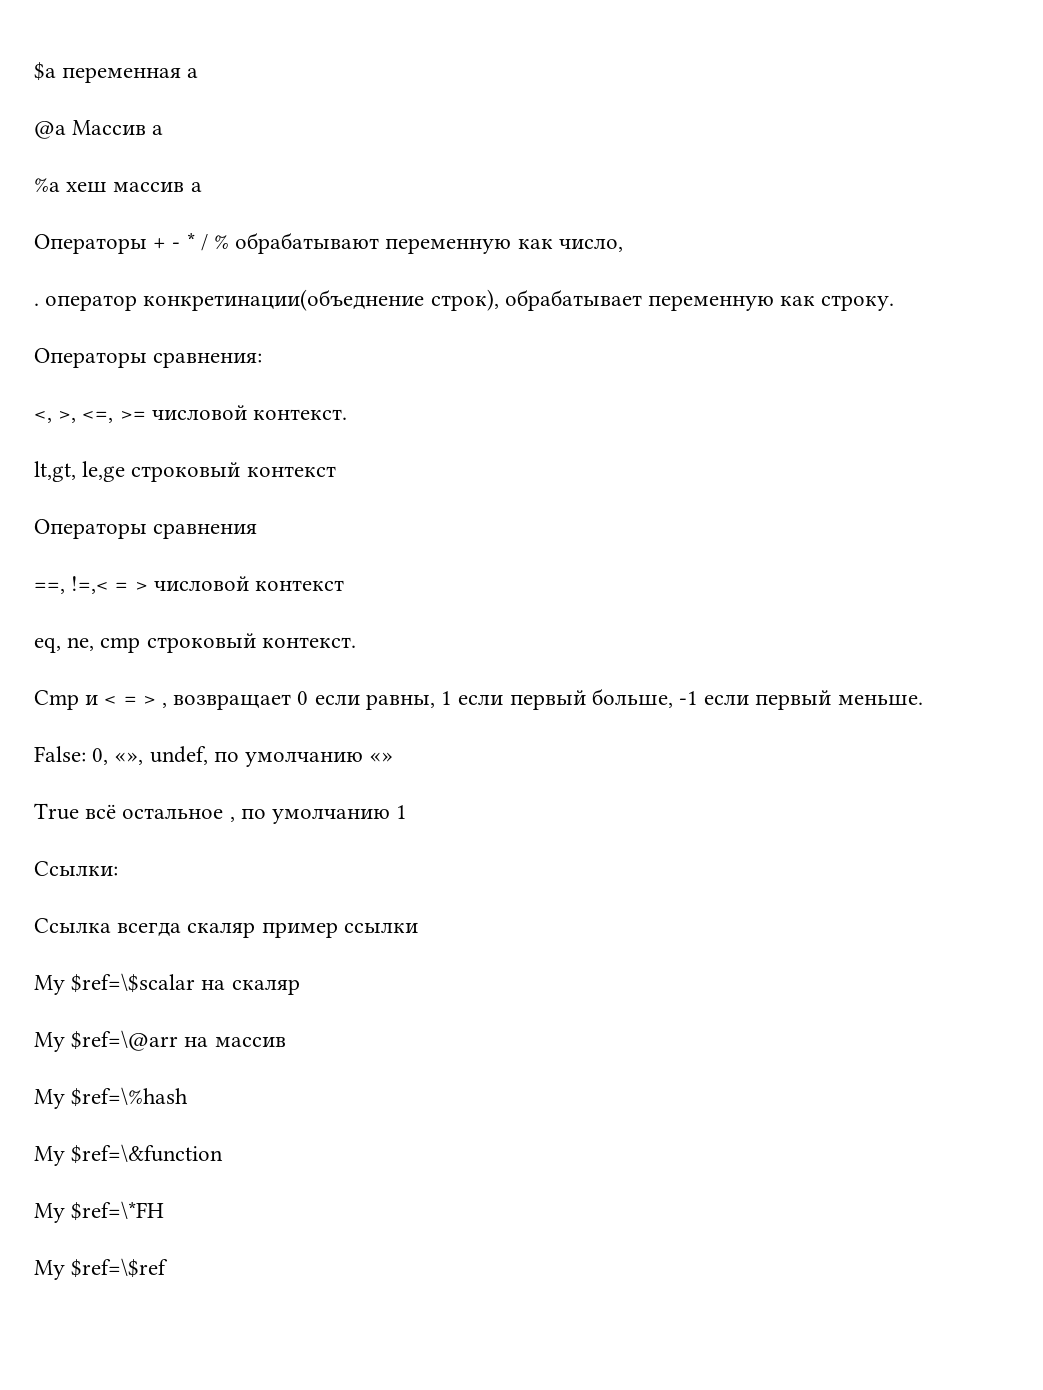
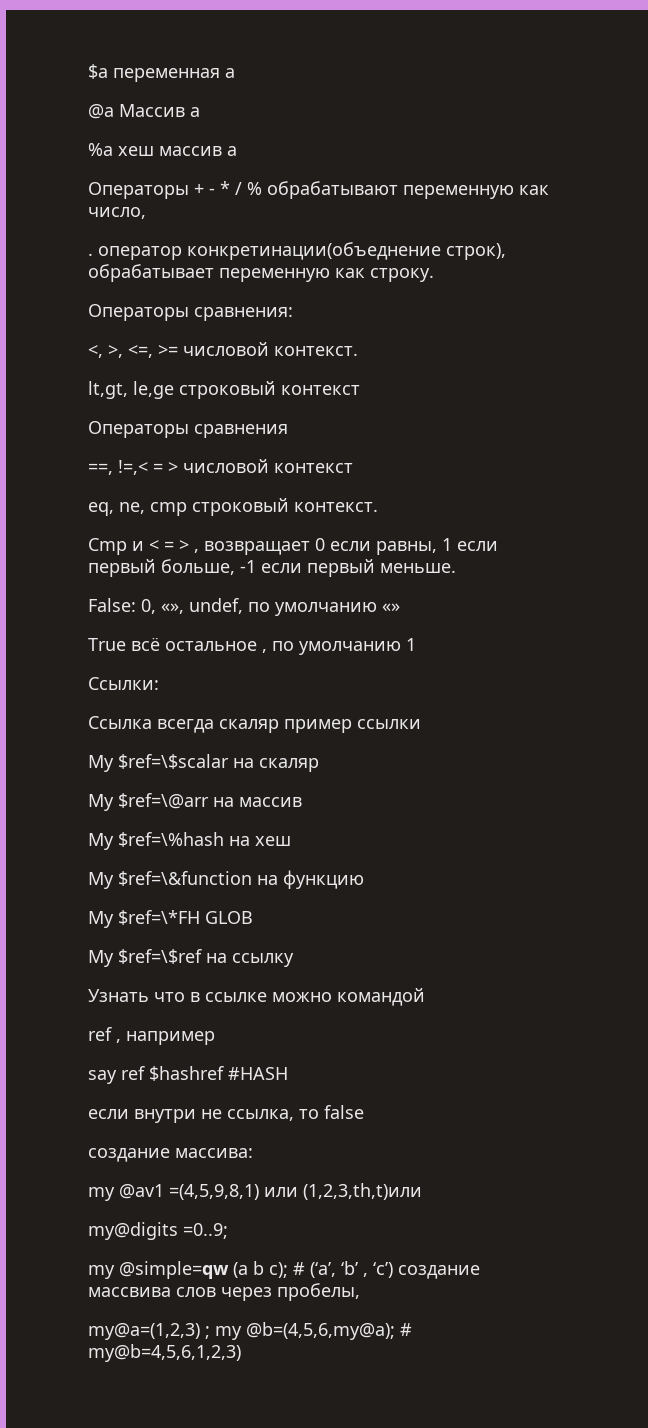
- My $ref=\%hash
+ My $ref=\%hash на хеш
- My $ref=\&function
+ My $ref=\&function на функцию
- My $ref=\*FH
+ My $ref=\*FH GLOB
- My $ref=\$ref
+ My $ref=\$ref на ссылку
+ Узнать что в ссылке можно командой
+ ref , например
+ say ref $hashref #HASH
+ если внутри не ссылка, то false
+ создание массива:
+ my @av1 =(4,5,9,8,1) или (1,2,3,th,t)или
+ my@digits =0..9;
+ my @simple=qw (a b c); # (‘a’, ‘b’ , ‘c’) создание массвива слов через пробелы,
+ my@a=(1,2,3) ; my @b=(4,5,6,my@a); # my@b=4,5,6,1,2,3)

